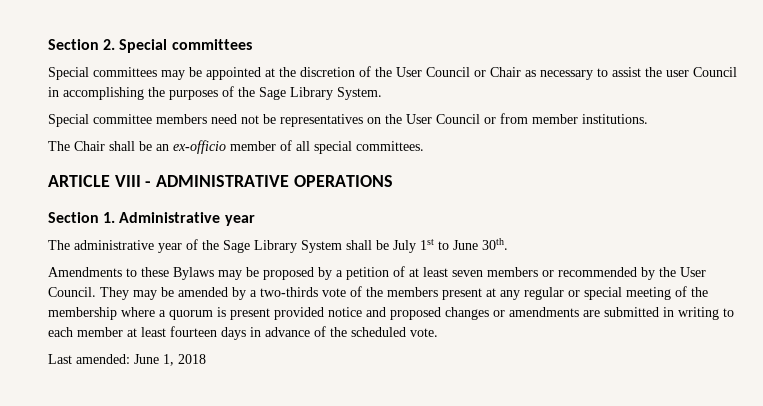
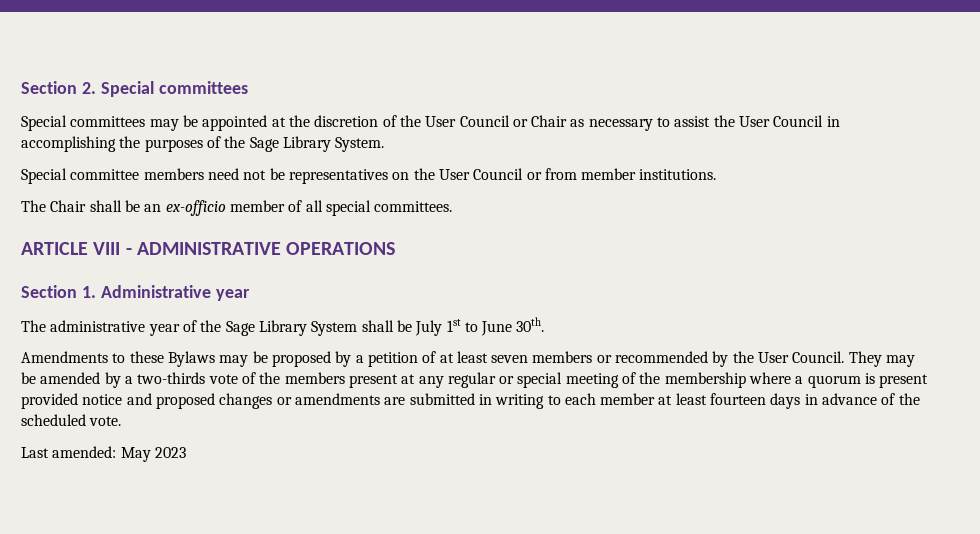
- Special committees may be appointed at the discretion of the User Council or Chair as necessary to assist the user Council in accomplishing the purposes of the Sage Library System.
+ Special committees may be appointed at the discretion of the User Council or Chair as necessary to assist the User Council in accomplishing the purposes of the Sage Library System.
- Last amended: June 1, 2018
+ Last amended: May 2023

